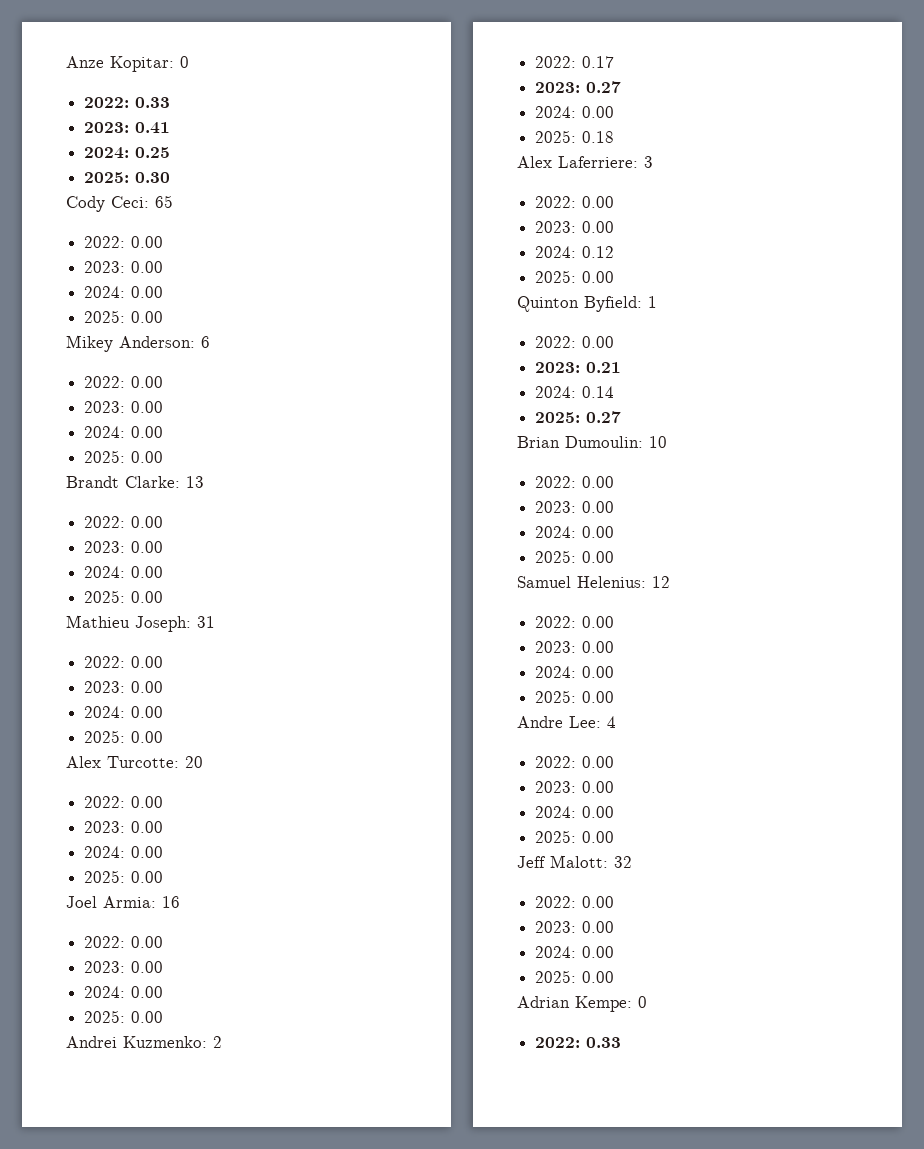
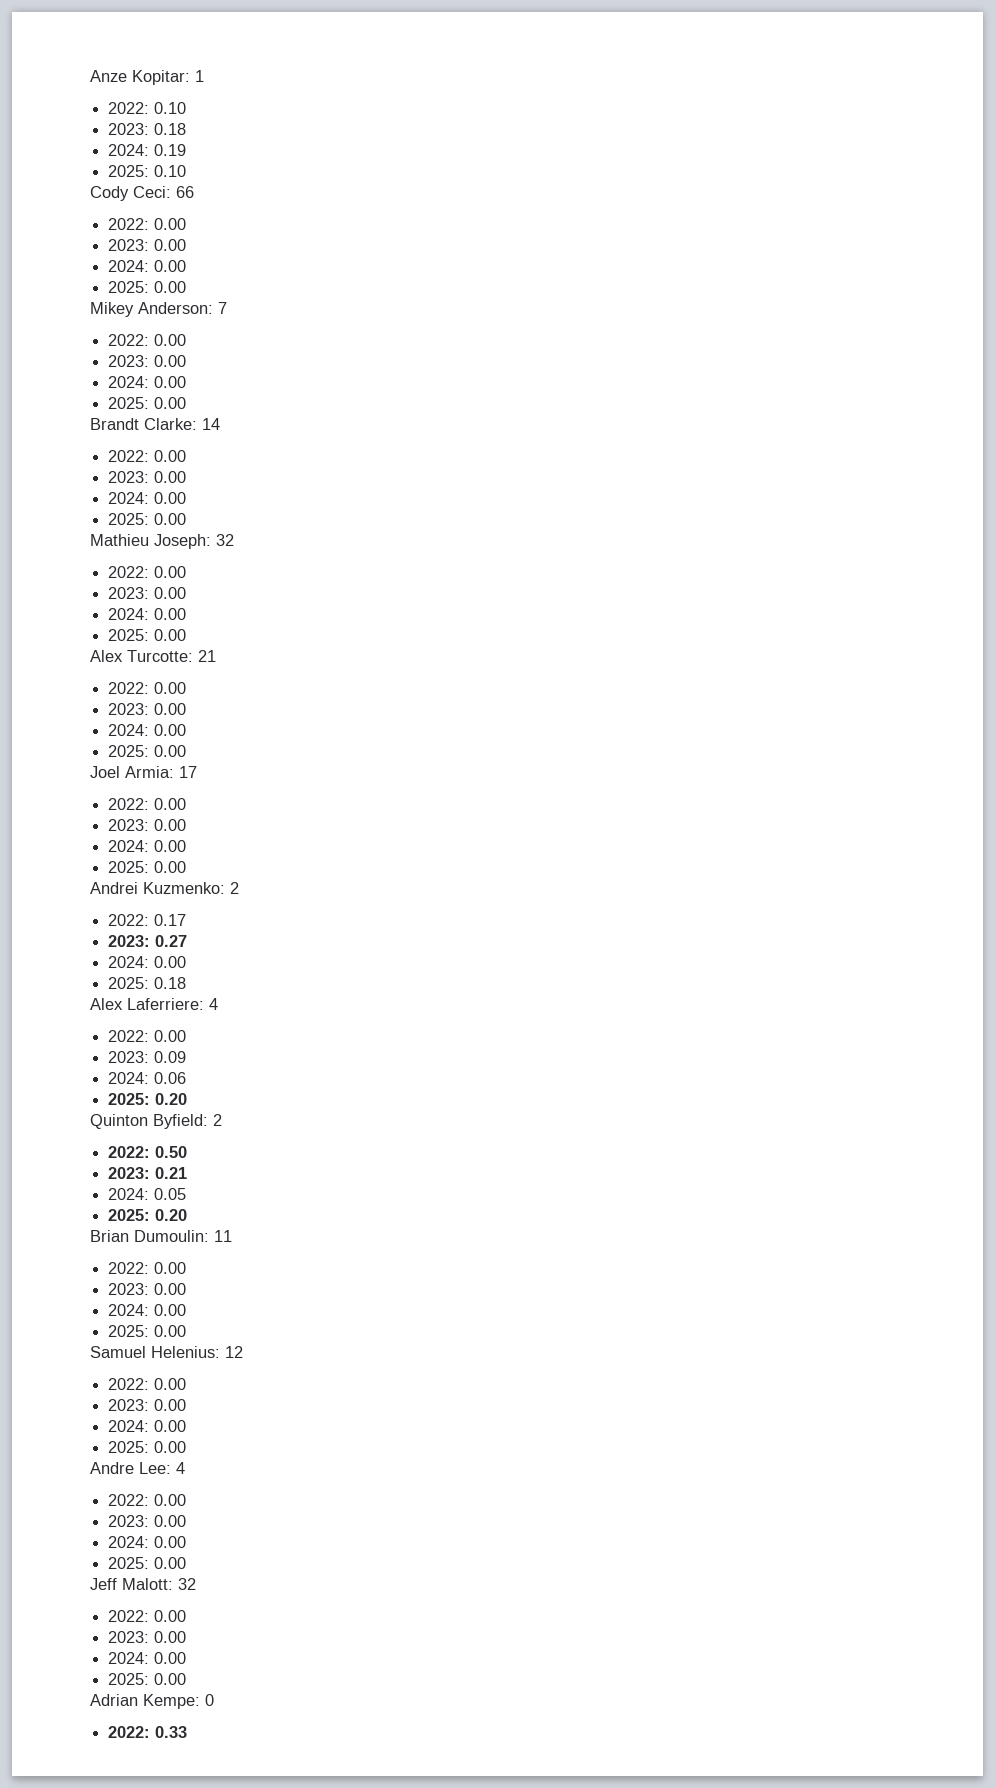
- Anze Kopitar: 0
- 2022: 0.33
- 2023: 0.41
- 2024: 0.25
- 2025: 0.30
+ Anze Kopitar: 1
+ 2022: 0.10
+ 2023: 0.18
+ 2024: 0.19
+ 2025: 0.10
- Cody Ceci: 65
+ Cody Ceci: 66
- Mikey Anderson: 6
+ Mikey Anderson: 7
- Brandt Clarke: 13
+ Brandt Clarke: 14
- Mathieu Joseph: 31
+ Mathieu Joseph: 32
- Alex Turcotte: 20
+ Alex Turcotte: 21
- Joel Armia: 16
+ Joel Armia: 17
- Alex Laferriere: 3
+ Alex Laferriere: 4
  2022: 0.00
- 2023: 0.00
- 2024: 0.12
- 2025: 0.00
+ 2023: 0.09
+ 2024: 0.06
+ 2025: 0.20
- Quinton Byfield: 1
- 2022: 0.00
+ Quinton Byfield: 2
+ 2022: 0.50
- 2024: 0.14
- 2025: 0.27
+ 2024: 0.05
+ 2025: 0.20
- Brian Dumoulin: 10
+ Brian Dumoulin: 11

